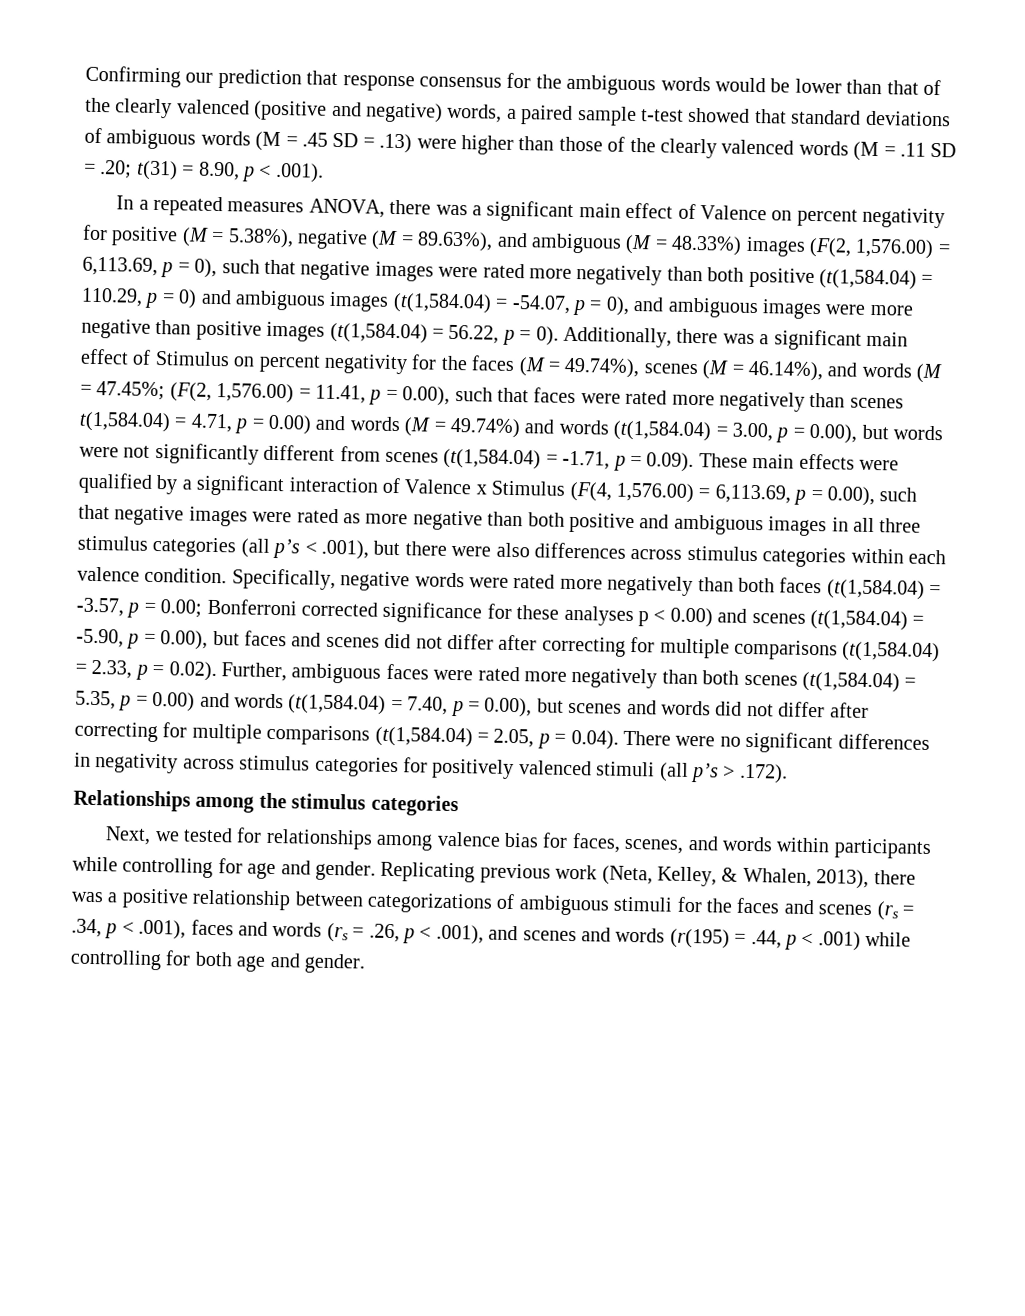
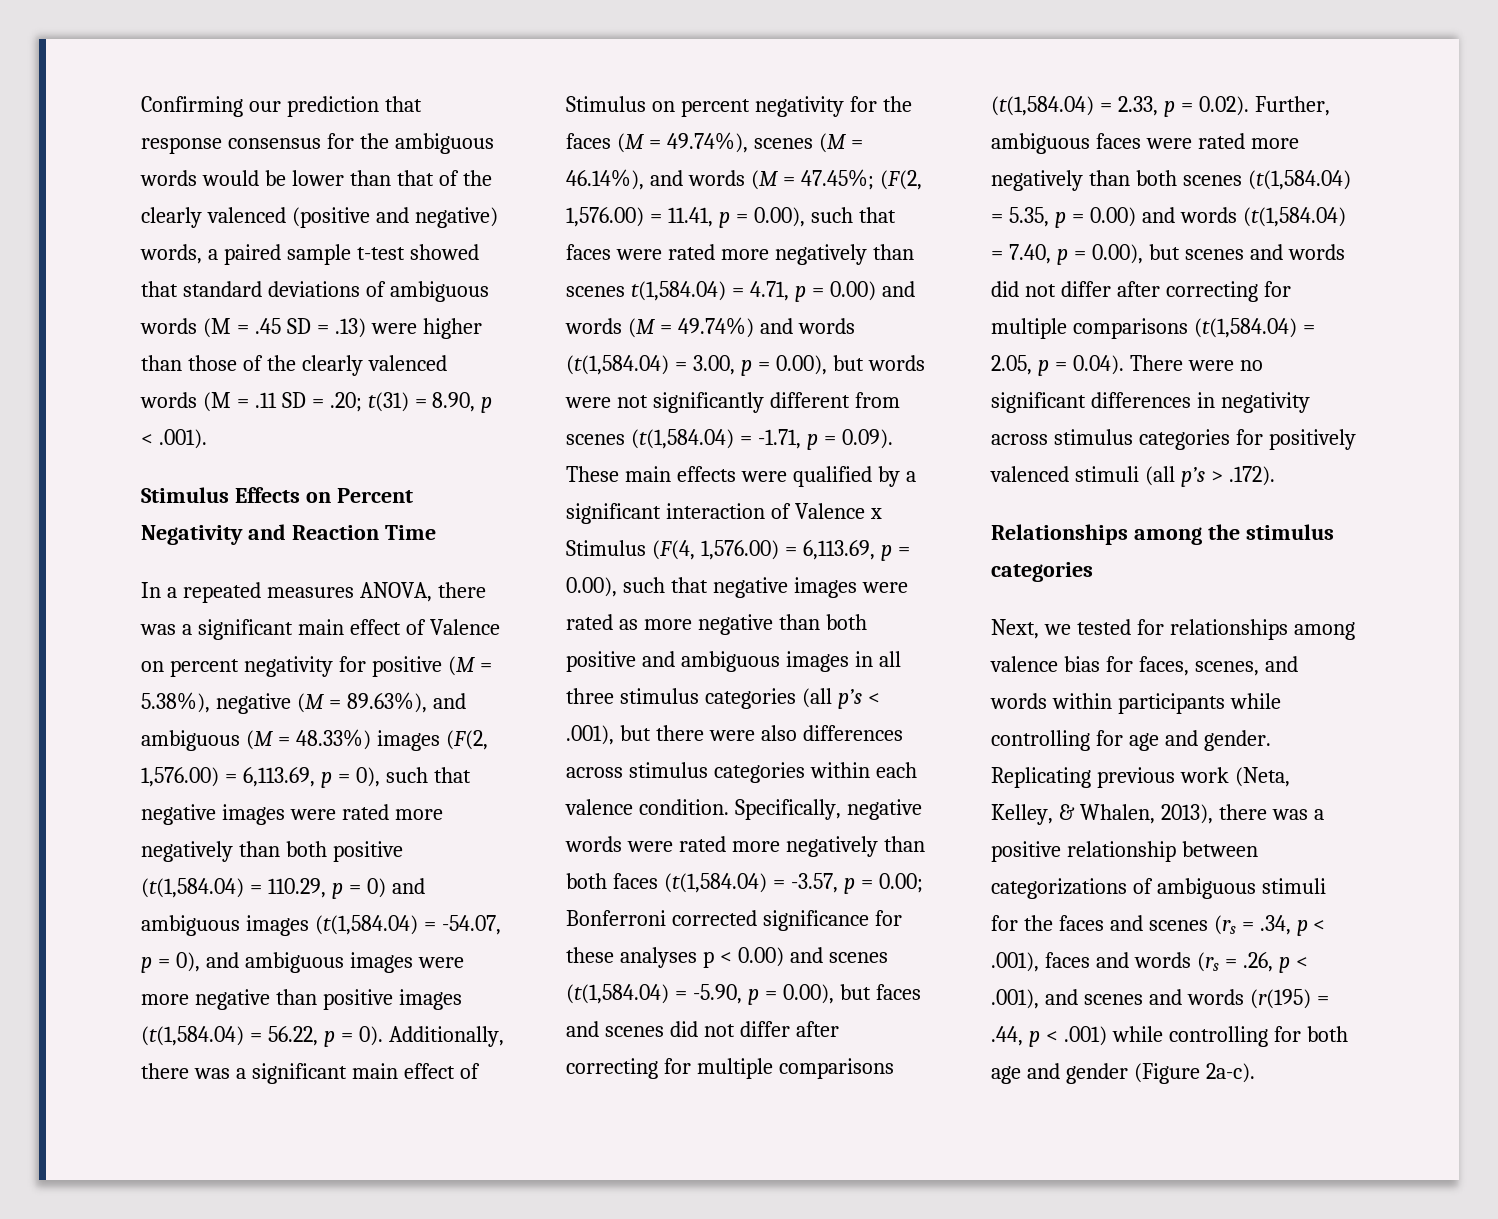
+ Stimulus Effects on Percent Negativity and Reaction Time
- Replicating previous work (Neta, Kelley, & Whalen, 2013), there was a positive relationship between categorizations of ambiguous stimuli for the faces and scenes (rs = .34, p < .001), faces and words (rs = .26, p < .001), and scenes and words (r(195) = .44, p < .001) while controlling for both age and gender.
+ Replicating previous work (Neta, Kelley, & Whalen, 2013), there was a positive relationship between categorizations of ambiguous stimuli for the faces and scenes (rs = .34, p < .001), faces and words (rs = .26, p < .001), and scenes and words (r(195) = .44, p < .001) while controlling for both age and gender (Figure 2a-c).

